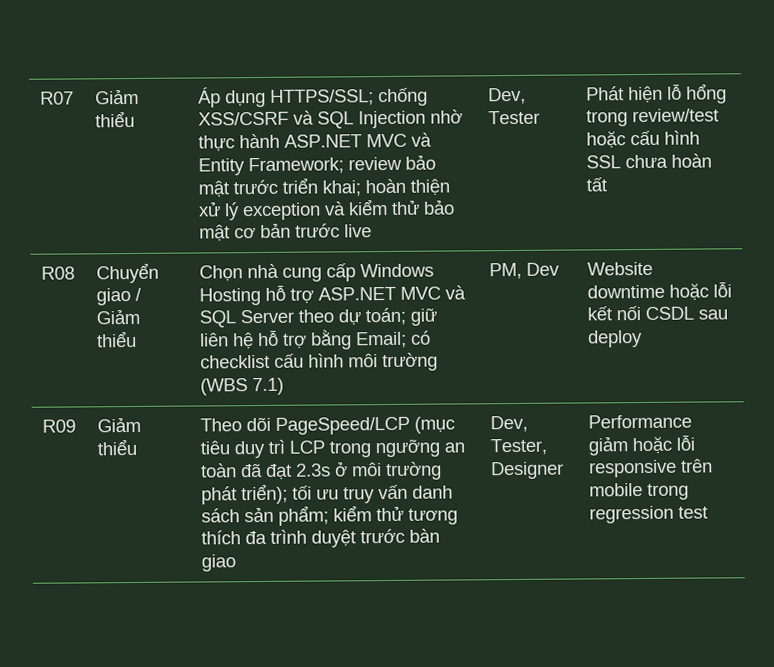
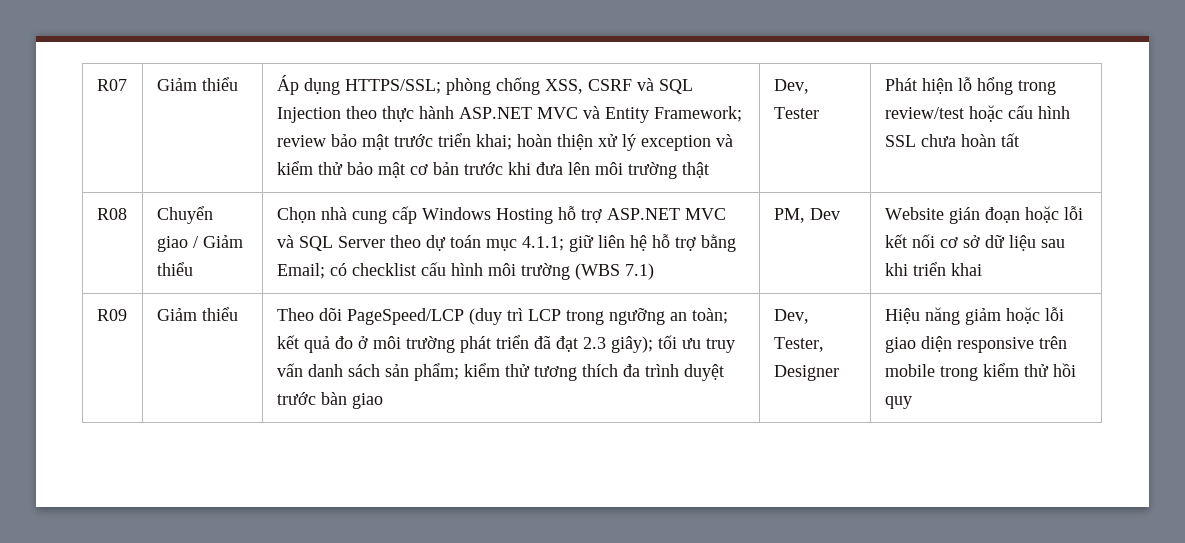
- Áp dụng HTTPS/SSL; chống XSS/CSRF và SQL Injection nhờ thực hành ASP.NET MVC và Entity Framework; review bảo mật trước triển khai; hoàn thiện xử lý exception và kiểm thử bảo mật cơ bản trước live
+ Áp dụng HTTPS/SSL; phòng chống XSS, CSRF và SQL Injection theo thực hành ASP.NET MVC và Entity Framework; review bảo mật trước triển khai; hoàn thiện xử lý exception và kiểm thử bảo mật cơ bản trước khi đưa lên môi trường thật
- Chọn nhà cung cấp Windows Hosting hỗ trợ ASP.NET MVC và SQL Server theo dự toán; giữ liên hệ hỗ trợ bằng Email; có checklist cấu hình môi trường (WBS 7.1)
+ Chọn nhà cung cấp Windows Hosting hỗ trợ ASP.NET MVC và SQL Server theo dự toán mục 4.1.1; giữ liên hệ hỗ trợ bằng Email; có checklist cấu hình môi trường (WBS 7.1)
- Website downtime hoặc lỗi kết nối CSDL sau deploy
+ Website gián đoạn hoặc lỗi kết nối cơ sở dữ liệu sau khi triển khai
- Theo dõi PageSpeed/LCP (mục tiêu duy trì LCP trong ngưỡng an toàn đã đạt 2.3s ở môi trường phát triển); tối ưu truy vấn danh sách sản phẩm; kiểm thử tương thích đa trình duyệt trước bàn giao
+ Theo dõi PageSpeed/LCP (duy trì LCP trong ngưỡng an toàn; kết quả đo ở môi trường phát triển đã đạt 2.3 giây); tối ưu truy vấn danh sách sản phẩm; kiểm thử tương thích đa trình duyệt trước bàn giao
- Performance giảm hoặc lỗi responsive trên mobile trong regression test
+ Hiệu năng giảm hoặc lỗi giao diện responsive trên mobile trong kiểm thử hồi quy

